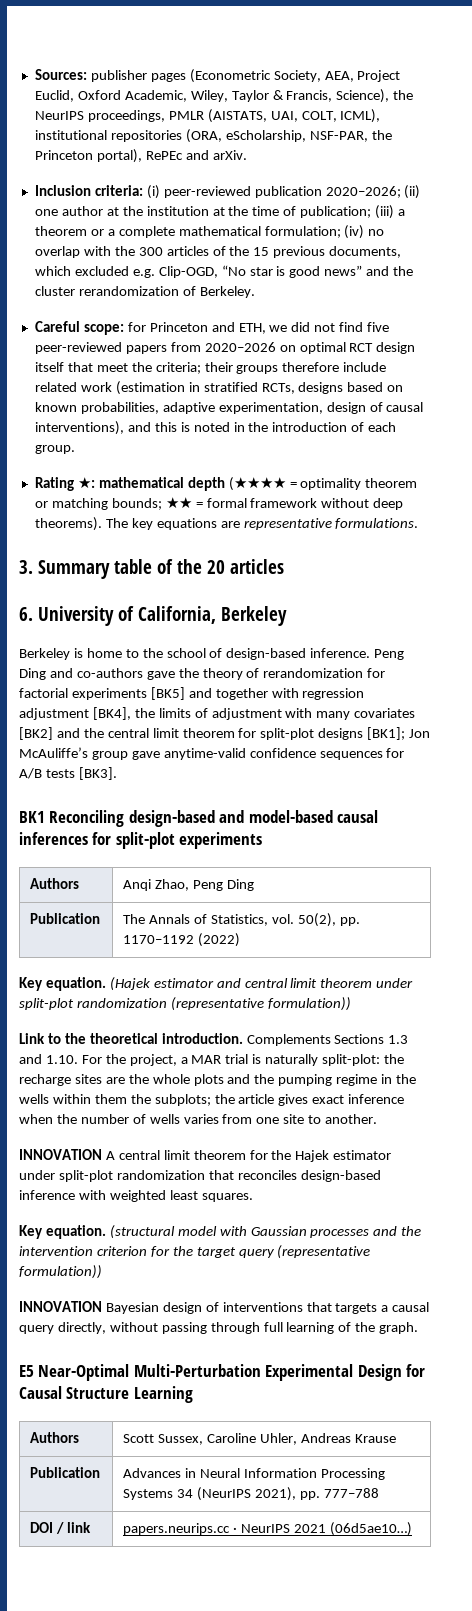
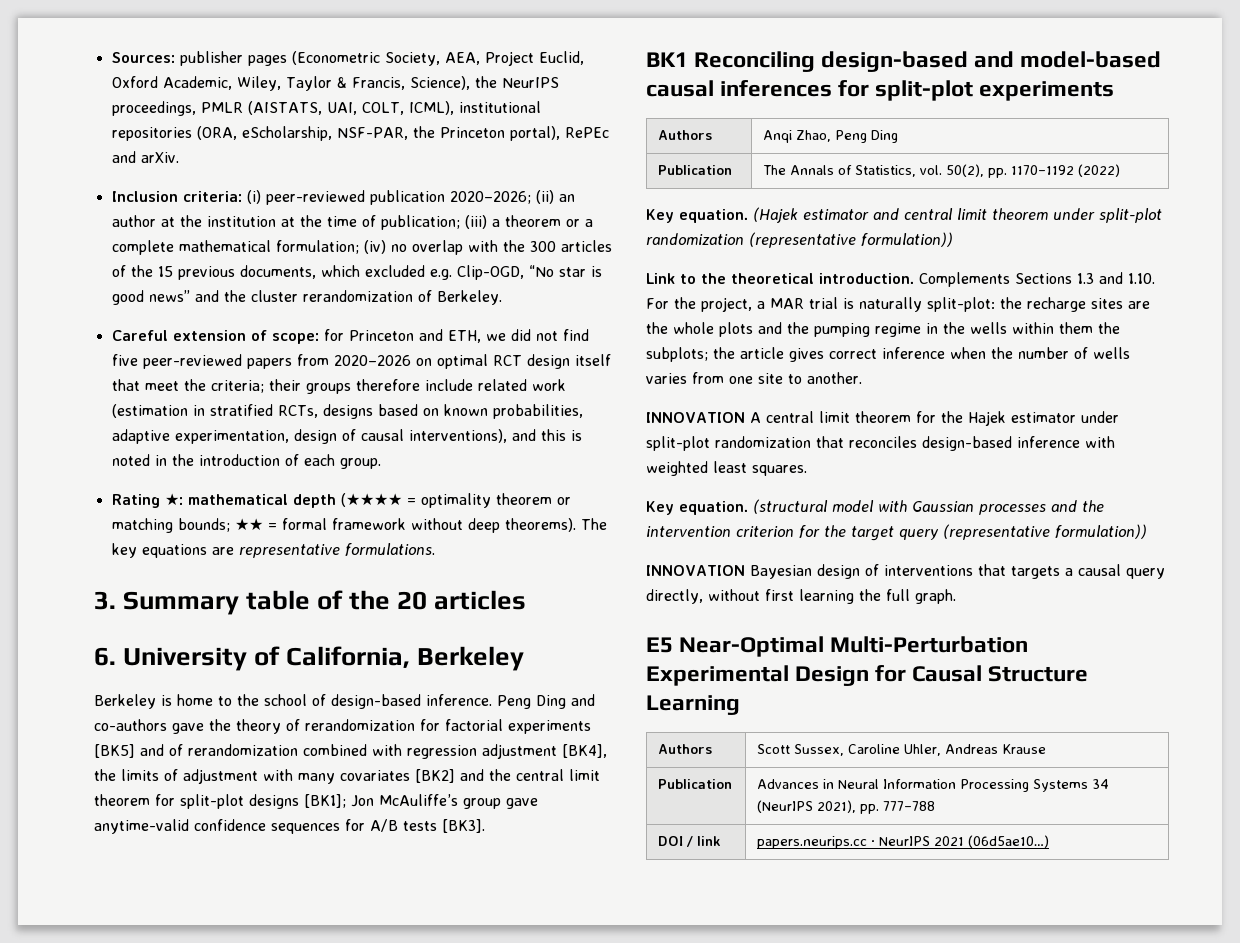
- Inclusion criteria: (i) peer-reviewed publication 2020–2026; (ii) one author at the institution at the time of publication; (iii) a theorem or a complete mathematical formulation; (iv) no overlap with the 300 articles of the 15 previous documents, which excluded e.g. Clip-OGD, “No star is good news” and the cluster rerandomization of Berkeley.
+ Inclusion criteria: (i) peer-reviewed publication 2020–2026; (ii) an author at the institution at the time of publication; (iii) a theorem or a complete mathematical formulation; (iv) no overlap with the 300 articles of the 15 previous documents, which excluded e.g. Clip-OGD, “No star is good news” and the cluster rerandomization of Berkeley.
- Careful scope: for Princeton and ETH, we did not find five peer-reviewed papers from 2020–2026 on optimal RCT design itself that meet the criteria; their groups therefore include related work (estimation in stratified RCTs, designs based on known probabilities, adaptive experimentation, design of causal interventions), and this is noted in the introduction of each group.
+ Careful extension of scope: for Princeton and ETH, we did not find five peer-reviewed papers from 2020–2026 on optimal RCT design itself that meet the criteria; their groups therefore include related work (estimation in stratified RCTs, designs based on known probabilities, adaptive experimentation, design of causal interventions), and this is noted in the introduction of each group.
- Peng Ding and co-authors gave the theory of rerandomization for factorial experiments [BK5] and together with regression adjustment [BK4], the limits of adjustment with many covariates [BK2] and the central limit theorem for split-plot designs [BK1]; Jon McAuliffe’s group gave anytime-valid confidence sequences for A/B tests [BK3].
+ Peng Ding and co-authors gave the theory of rerandomization for factorial experiments [BK5] and of rerandomization combined with regression adjustment [BK4], the limits of adjustment with many covariates [BK2] and the central limit theorem for split-plot designs [BK1]; Jon McAuliffe’s group gave anytime-valid confidence sequences for A/B tests [BK3].
- Complements Sections 1.3 and 1.10. For the project, a MAR trial is naturally split-plot: the recharge sites are the whole plots and the pumping regime in the wells within them the subplots; the article gives exact inference when the number of wells varies from one site to another.
+ Complements Sections 1.3 and 1.10. For the project, a MAR trial is naturally split-plot: the recharge sites are the whole plots and the pumping regime in the wells within them the subplots; the article gives correct inference when the number of wells varies from one site to another.
- INNOVATION Bayesian design of interventions that targets a causal query directly, without passing through full learning of the graph.
+ INNOVATION Bayesian design of interventions that targets a causal query directly, without first learning the full graph.

